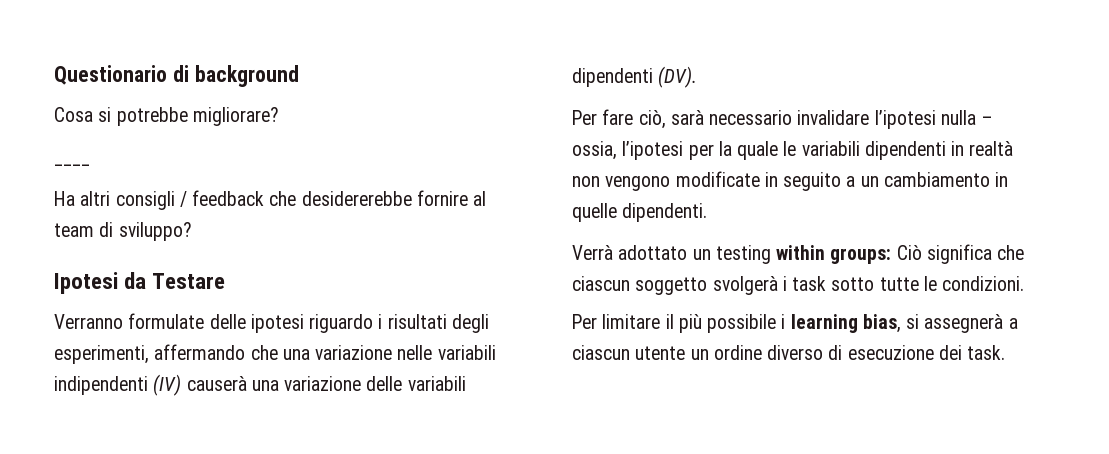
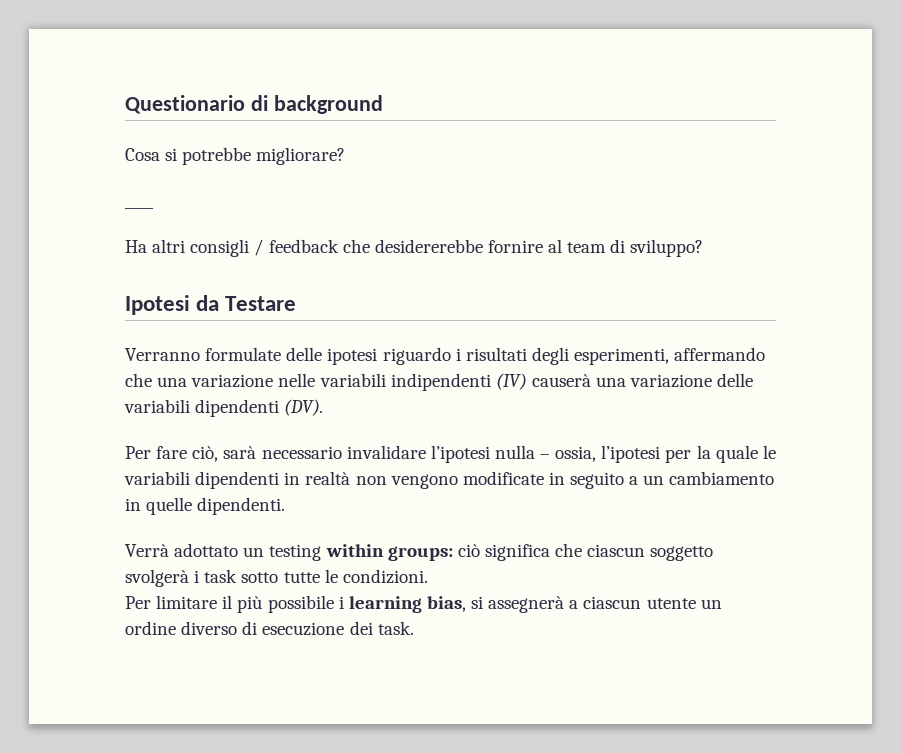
- Verrà adottato un testing within groups: Ciò significa che ciascun soggetto svolgerà i task sotto tutte le condizioni.
+ Verrà adottato un testing within groups: ciò significa che ciascun soggetto svolgerà i task sotto tutte le condizioni.

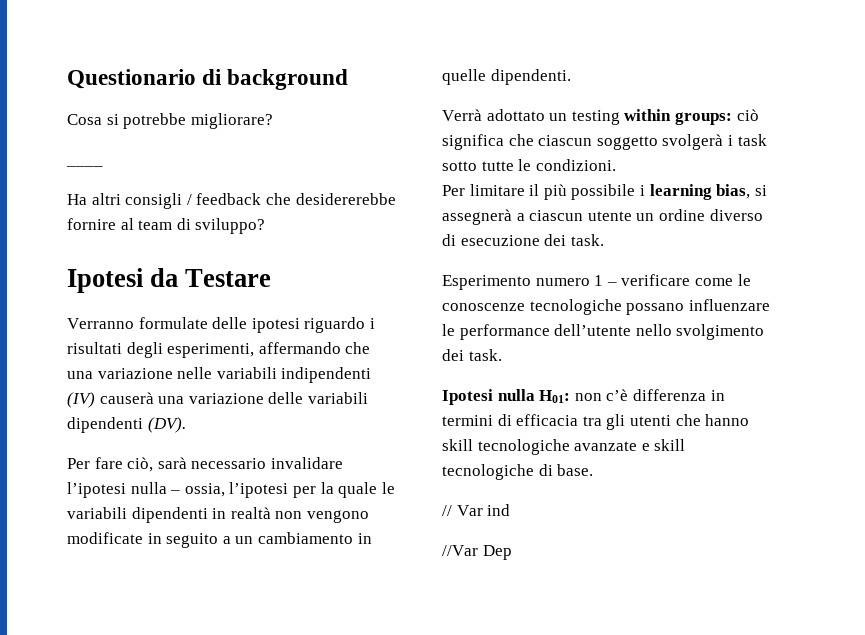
+ Esperimento numero 1 – verificare come le conoscenze tecnologiche possano influenzare le performance dell’utente nello svolgimento dei task.
+ Ipotesi nulla H01: non c’è differenza in termini di efficacia tra gli utenti che hanno skill tecnologiche avanzate e skill tecnologiche di base.
+ // Var ind
+ //Var Dep

